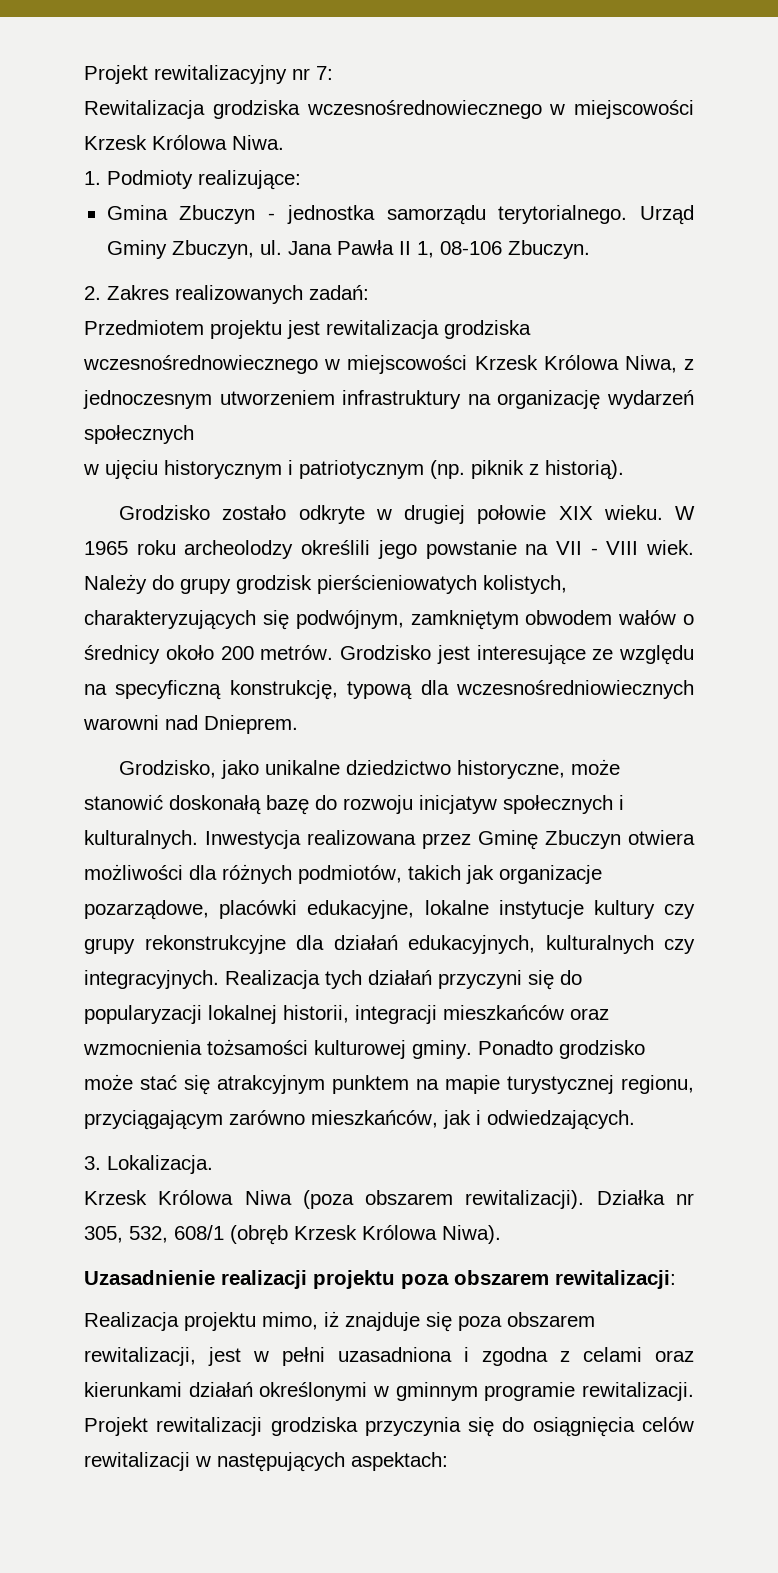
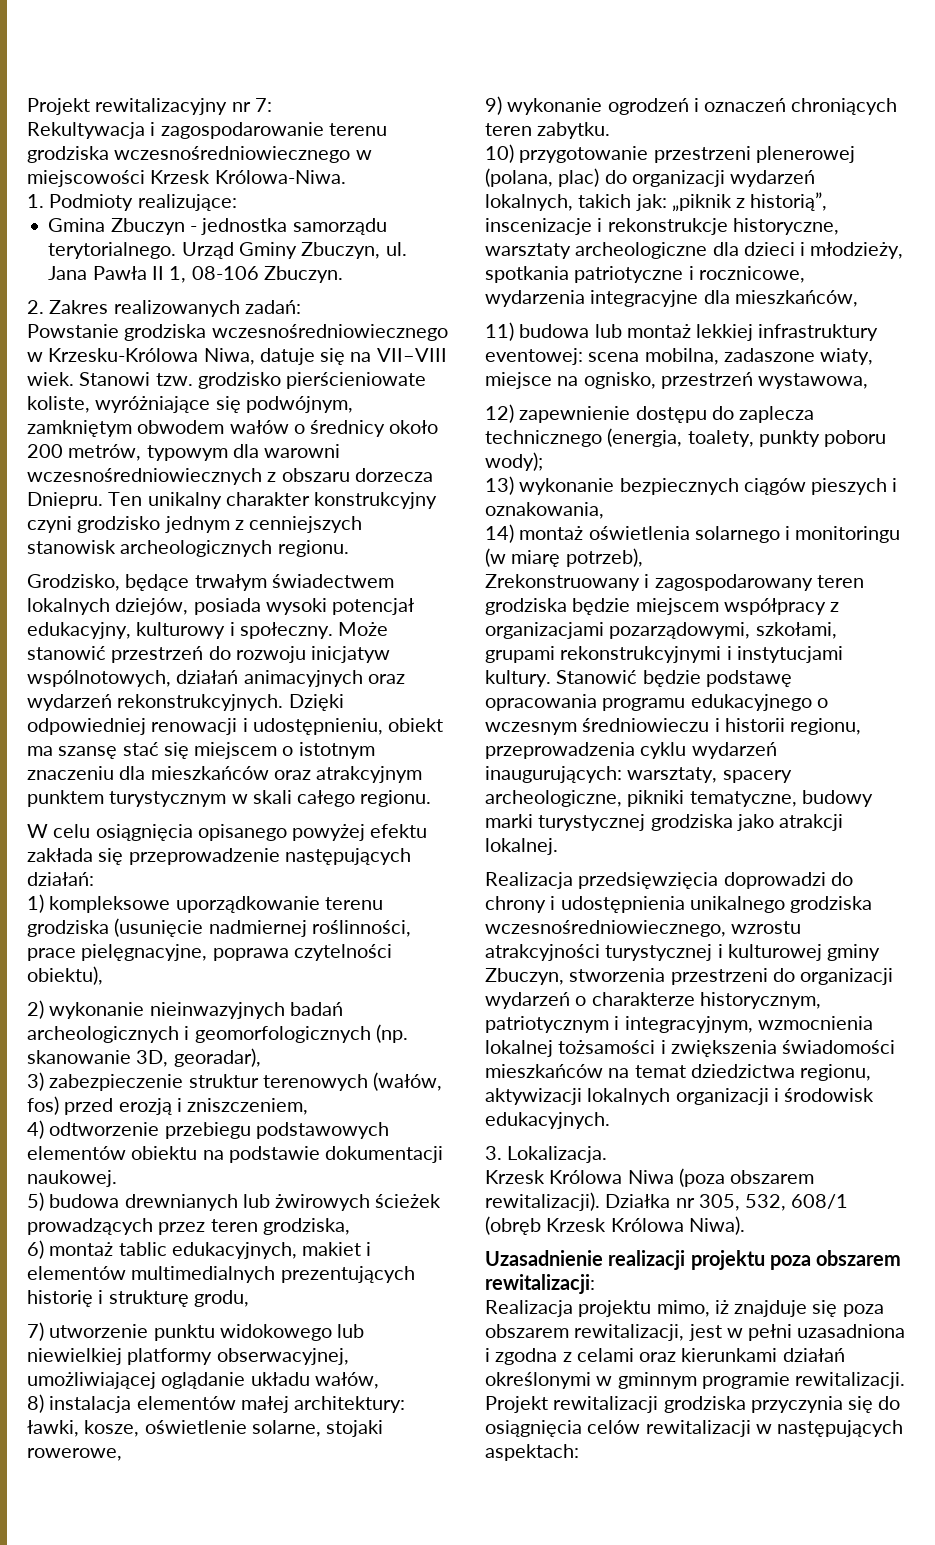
- Rewitalizacja grodziska wczesnośrednowiecznego w miejscowości Krzesk Królowa Niwa.
+ Rekultywacja i zagospodarowanie terenu grodziska wczesnośredniowiecznego w miejscowości Krzesk Królowa-Niwa.
- Przedmiotem projektu jest rewitalizacja grodziska wczesnośrednowiecznego w miejscowości Krzesk Królowa Niwa, z jednoczesnym utworzeniem infrastruktury na organizację wydarzeń społecznych
- w ujęciu historycznym i patriotycznym (np. piknik z historią).
- Grodzisko zostało odkryte w drugiej połowie XIX wieku. W 1965 roku archeolodzy określili jego powstanie na VII - VIII wiek. Należy do grupy grodzisk pierścieniowatych kolistych, charakteryzujących się podwójnym, zamkniętym obwodem wałów o średnicy około 200 metrów. Grodzisko jest interesujące ze względu na specyficzną konstrukcję, typową dla wczesnośredniowiecznych warowni nad Dnieprem.
- Grodzisko, jako unikalne dziedzictwo historyczne, może stanowić doskonałą bazę do rozwoju inicjatyw społecznych i kulturalnych. Inwestycja realizowana przez Gminę Zbuczyn otwiera możliwości dla różnych podmiotów, takich jak organizacje pozarządowe, placówki edukacyjne, lokalne instytucje kultury czy grupy rekonstrukcyjne dla działań edukacyjnych, kulturalnych czy integracyjnych. Realizacja tych działań przyczyni się do popularyzacji lokalnej historii, integracji mieszkańców oraz wzmocnienia tożsamości kulturowej gminy. Ponadto grodzisko może stać się atrakcyjnym punktem na mapie turystycznej regionu, przyciągającym zarówno mieszkańców, jak i odwiedzających.
+ Powstanie grodziska wczesnośredniowiecznego w Krzesku-Królowa Niwa, datuje się na VII–VIII wiek. Stanowi tzw. grodzisko pierścieniowate koliste, wyróżniające się podwójnym, zamkniętym obwodem wałów o średnicy około 200 metrów, typowym dla warowni wczesnośredniowiecznych z obszaru dorzecza Dniepru. Ten unikalny charakter konstrukcyjny czyni grodzisko jednym z cenniejszych stanowisk archeologicznych regionu.
+ Grodzisko, będące trwałym świadectwem lokalnych dziejów, posiada wysoki potencjał edukacyjny, kulturowy i społeczny. Może stanowić przestrzeń do rozwoju inicjatyw wspólnotowych, działań animacyjnych oraz wydarzeń rekonstrukcyjnych. Dzięki odpowiedniej renowacji i udostępnieniu, obiekt ma szansę stać się miejscem o istotnym znaczeniu dla mieszkańców oraz atrakcyjnym punktem turystycznym w skali całego regionu.
+ W celu osiągnięcia opisanego powyżej efektu zakłada się przeprowadzenie następujących działań:
+ 1) kompleksowe uporządkowanie terenu grodziska (usunięcie nadmiernej roślinności, prace pielęgnacyjne, poprawa czytelności obiektu),
+ 2) wykonanie nieinwazyjnych badań archeologicznych i geomorfologicznych (np. skanowanie 3D, georadar),
+ 3) zabezpieczenie struktur terenowych (wałów, fos) przed erozją i zniszczeniem,
+ 4) odtworzenie przebiegu podstawowych elementów obiektu na podstawie dokumentacji naukowej.
+ 5) budowa drewnianych lub żwirowych ścieżek prowadzących przez teren grodziska,
+ 6) montaż tablic edukacyjnych, makiet i elementów multimedialnych prezentujących historię i strukturę grodu,
+ 7) utworzenie punktu widokowego lub niewielkiej platformy obserwacyjnej, umożliwiającej oglądanie układu wałów,
+ 8) instalacja elementów małej architektury: ławki, kosze, oświetlenie solarne, stojaki rowerowe,
+ 9) wykonanie ogrodzeń i oznaczeń chroniących teren zabytku.
+ 10) przygotowanie przestrzeni plenerowej (polana, plac) do organizacji wydarzeń lokalnych, takich jak: „piknik z historią”, inscenizacje i rekonstrukcje historyczne, warsztaty archeologiczne dla dzieci i młodzieży, spotkania patriotyczne i rocznicowe, wydarzenia integracyjne dla mieszkańców,
+ 11) budowa lub montaż lekkiej infrastruktury eventowej: scena mobilna, zadaszone wiaty, miejsce na ognisko, przestrzeń wystawowa,
+ 12) zapewnienie dostępu do zaplecza technicznego (energia, toalety, punkty poboru wody);
+ 13) wykonanie bezpiecznych ciągów pieszych i oznakowania,
+ 14) montaż oświetlenia solarnego i monitoringu (w miarę potrzeb),
+ Zrekonstruowany i zagospodarowany teren grodziska będzie miejscem współpracy z organizacjami pozarządowymi, szkołami, grupami rekonstrukcyjnymi i instytucjami kultury. Stanowić będzie podstawę opracowania programu edukacyjnego o wczesnym średniowieczu i historii regionu, przeprowadzenia cyklu wydarzeń inaugurujących: warsztaty, spacery archeologiczne, pikniki tematyczne, budowy marki turystycznej grodziska jako atrakcji lokalnej.
+ Realizacja przedsięwzięcia doprowadzi do chrony i udostępnienia unikalnego grodziska wczesnośredniowiecznego, wzrostu atrakcyjności turystycznej i kulturowej gminy Zbuczyn, stworzenia przestrzeni do organizacji wydarzeń o charakterze historycznym, patriotycznym i integracyjnym, wzmocnienia lokalnej tożsamości i zwiększenia świadomości mieszkańców na temat dziedzictwa regionu, aktywizacji lokalnych organizacji i środowisk edukacyjnych.

